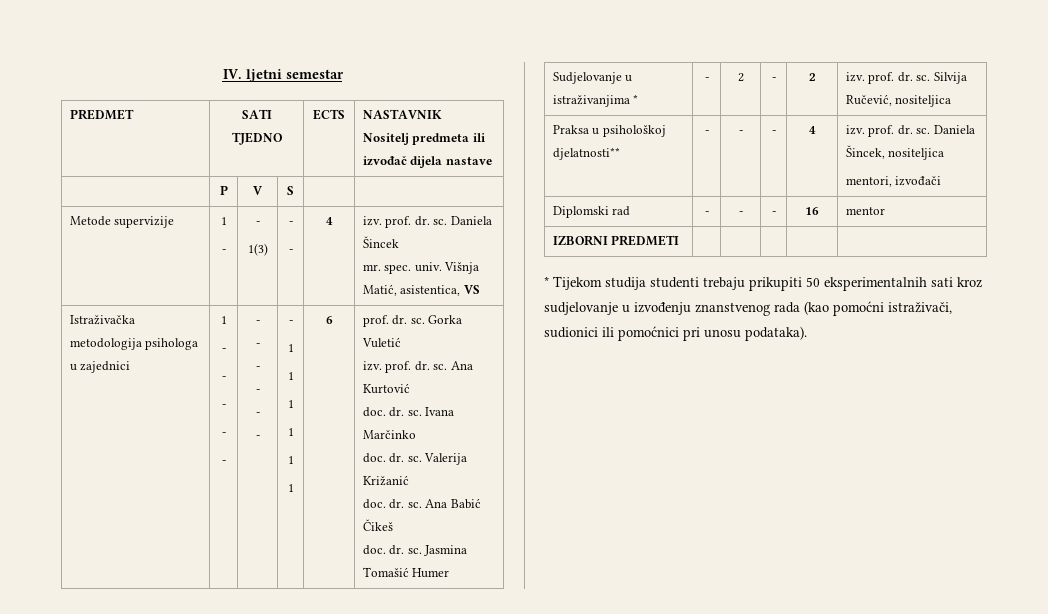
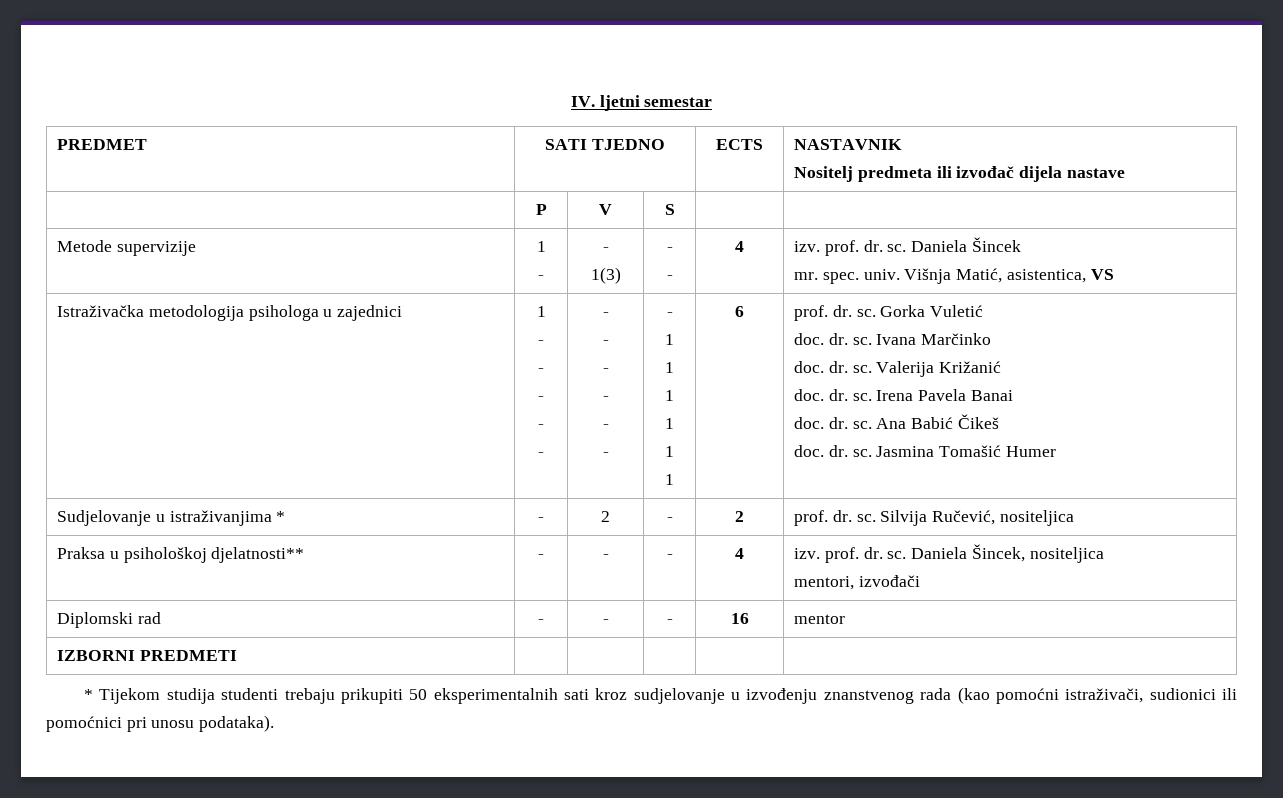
- izv. prof. dr. sc. Ana Kurtović
+ doc. dr. sc. Irena Pavela Banai
- Sudjelovanje u istraživanjima * | - | 2 | - | 2 | izv. prof. dr. sc. Silvija Ručević, nositeljica
+ Sudjelovanje u istraživanjima * | - | 2 | - | 2 | prof. dr. sc. Silvija Ručević, nositeljica

